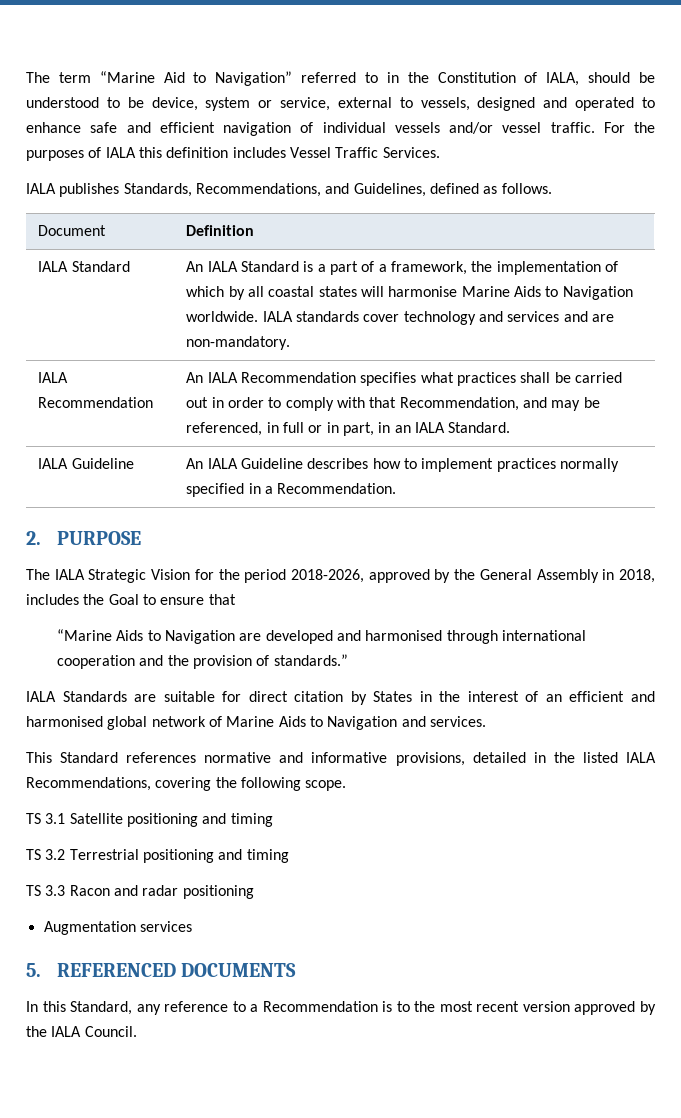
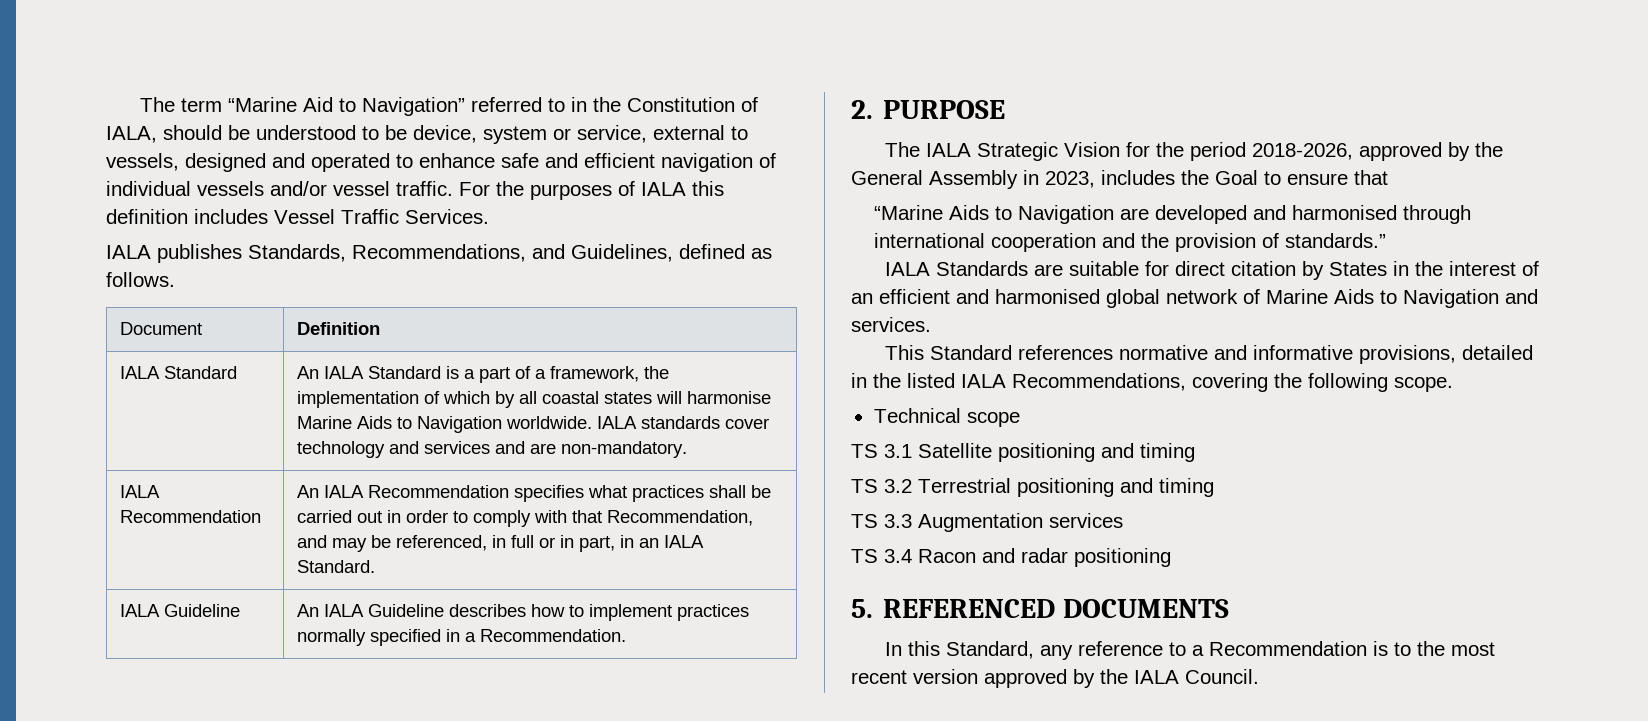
- The IALA Strategic Vision for the period 2018-2026, approved by the General Assembly in 2018, includes the Goal to ensure that
+ The IALA Strategic Vision for the period 2018-2026, approved by the General Assembly in 2023, includes the Goal to ensure that
+ Technical scope
- TS 3.3 Racon and radar positioning
+ TS 3.3 Augmentation services
+ TS 3.4 Racon and radar positioning
- Augmentation services

